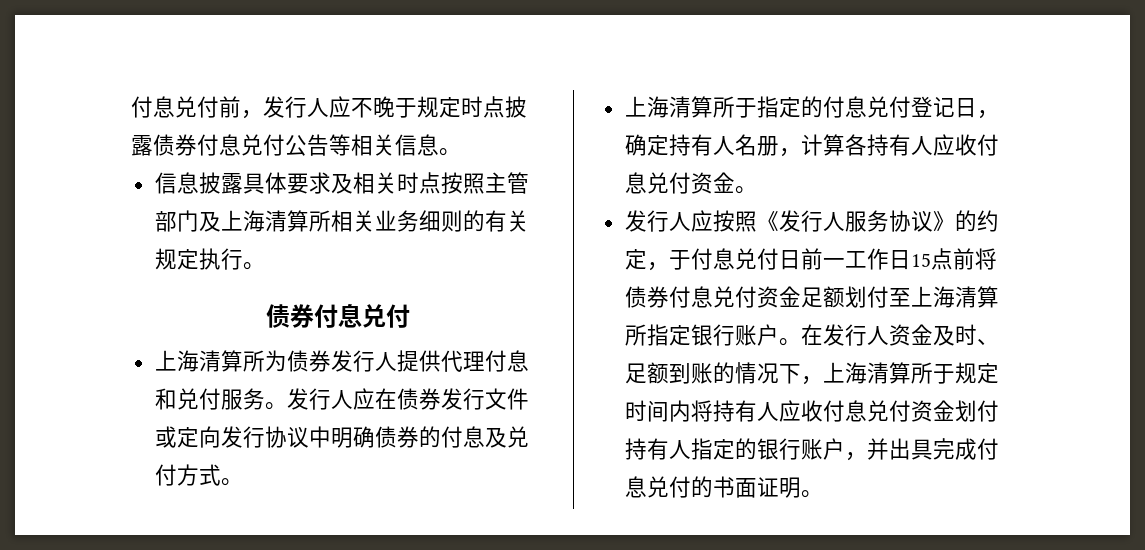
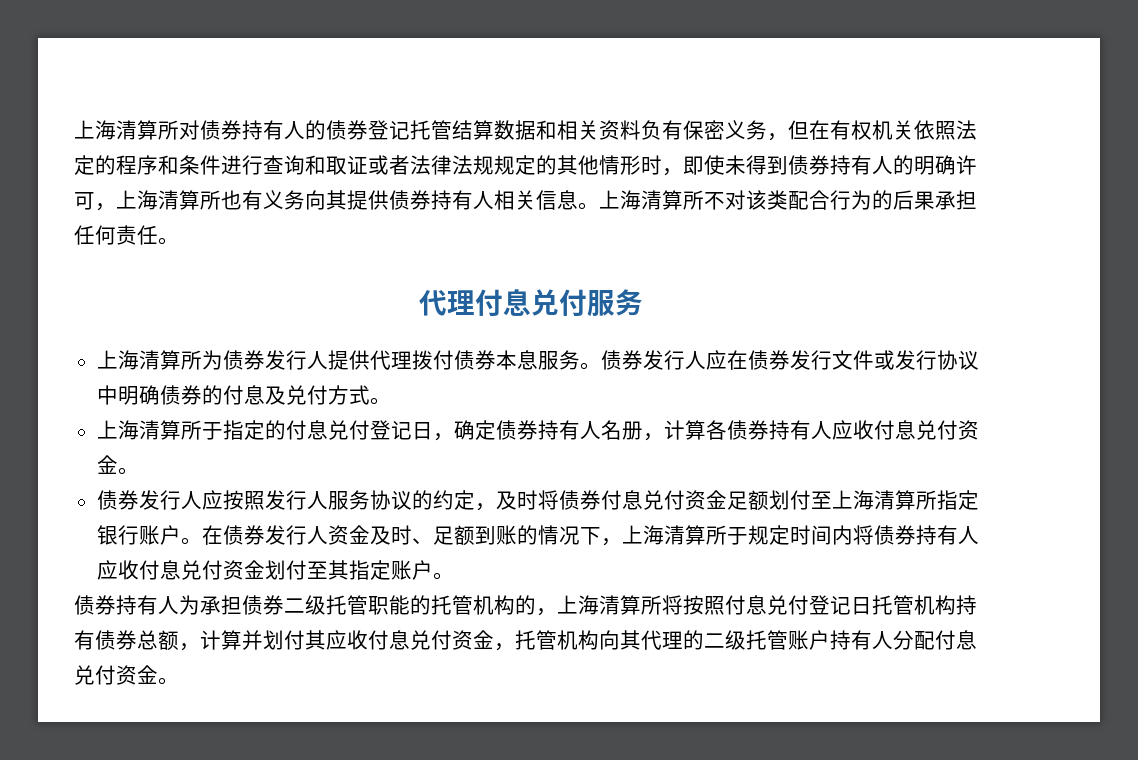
- 付息兑付前，发行人应不晚于规定时点披露债券付息兑付公告等相关信息。
- 信息披露具体要求及相关时点按照主管部门及上海清算所相关业务细则的有关规定执行。
- 债券付息兑付
+ 上海清算所对债券持有人的债券登记托管结算数据和相关资料负有保密义务，但在有权机关依照法定的程序和条件进行查询和取证或者法律法规规定的其他情形时，即使未得到债券持有人的明确许可，上海清算所也有义务向其提供债券持有人相关信息。上海清算所不对该类配合行为的后果承担任何责任。
+ 代理付息兑付服务
- 上海清算所为债券发行人提供代理付息和兑付服务。发行人应在债券发行文件或定向发行协议中明确债券的付息及兑付方式。
+ 上海清算所为债券发行人提供代理拨付债券本息服务。债券发行人应在债券发行文件或发行协议中明确债券的付息及兑付方式。
- 上海清算所于指定的付息兑付登记日，确定持有人名册，计算各持有人应收付息兑付资金。
+ 上海清算所于指定的付息兑付登记日，确定债券持有人名册，计算各债券持有人应收付息兑付资金。
- 发行人应按照《发行人服务协议》的约定，于付息兑付日前一工作日15点前将债券付息兑付资金足额划付至上海清算所指定银行账户。
+ 债券发行人应按照发行人服务协议的约定，及时将债券付息兑付资金足额划付至上海清算所指定银行账户。
- 在发行人资金及时、足额到账的情况下，上海清算所于规定时间内将持有人应收付息兑付资金划付持有人指定的银行账户，并出具完成付息兑付的书面证明。
+ 在债券发行人资金及时、足额到账的情况下，上海清算所于规定时间内将债券持有人应收付息兑付资金划付至其指定账户。
+ 债券持有人为承担债券二级托管职能的托管机构的，上海清算所将按照付息兑付登记日托管机构持有债券总额，计算并划付其应收付息兑付资金，托管机构向其代理的二级托管账户持有人分配付息兑付资金。

